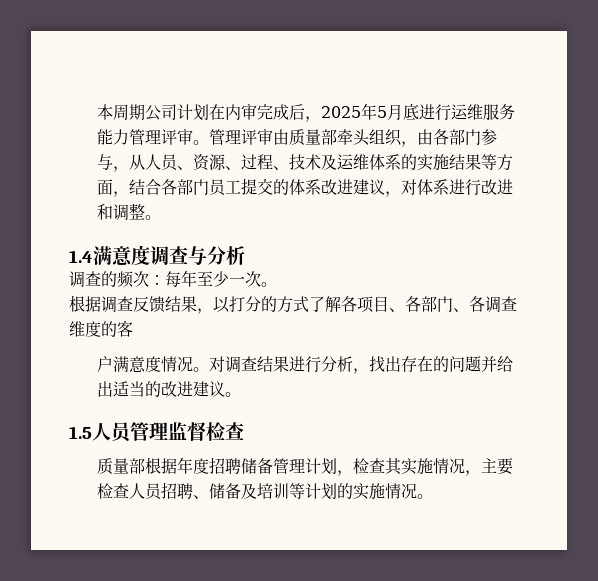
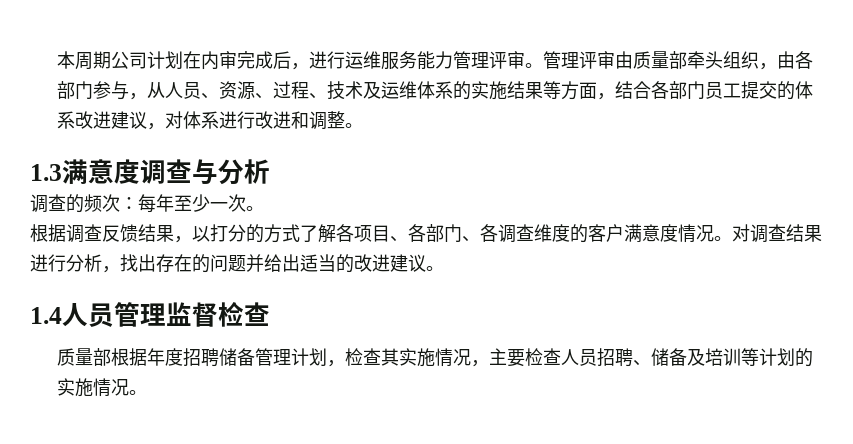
- 本周期公司计划在内审完成后，2025年5月底进行运维服务能力管理评审。
+ 本周期公司计划在内审完成后，进行运维服务能力管理评审。
- 1.4满意度调查与分析
+ 1.3满意度调查与分析
- 根据调查反馈结果，以打分的方式了解各项目、各部门、各调查维度的客
- 户满意度情况。
+ 根据调查反馈结果，以打分的方式了解各项目、各部门、各调查维度的客户满意度情况。
- 1.5人员管理监督检查
+ 1.4人员管理监督检查

